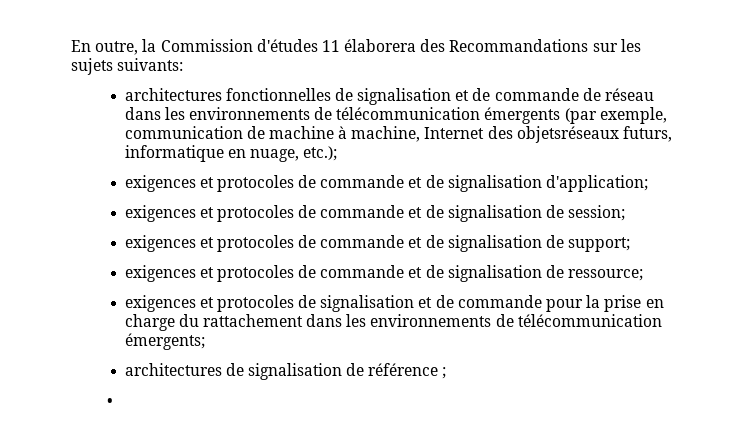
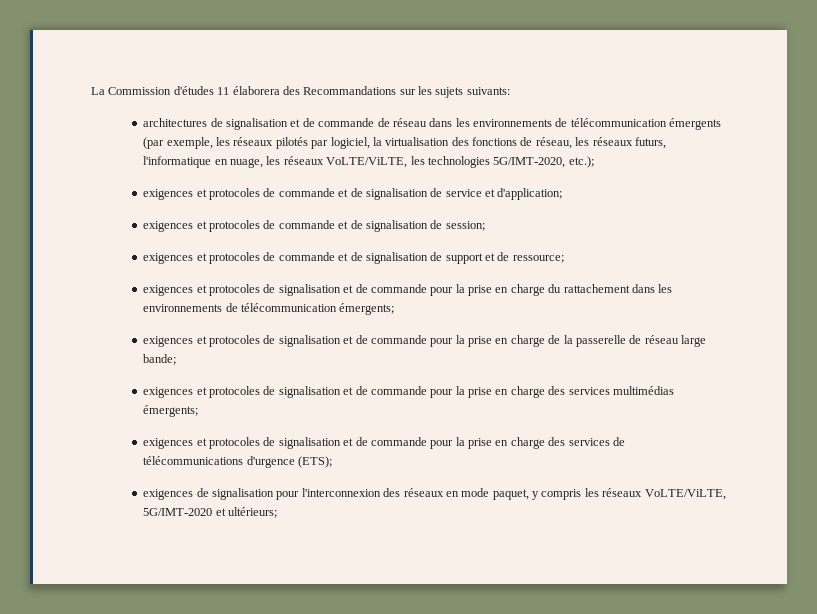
- En outre, la Commission d'études 11 élaborera des Recommandations sur les sujets suivants:
+ La Commission d'études 11 élaborera des Recommandations sur les sujets suivants:
- architectures fonctionnelles de signalisation et de commande de réseau dans les environnements de télécommunication émergents (par exemple, communication de machine à machine, Internet des objetsréseaux futurs, informatique en nuage, etc.);
+ architectures de signalisation et de commande de réseau dans les environnements de télécommunication émergents (par exemple, les réseaux pilotés par logiciel, la virtualisation des fonctions de réseau, les réseaux futurs, l'informatique en nuage, les réseaux VoLTE/ViLTE, les technologies 5G/IMT-2020, etc.);
- exigences et protocoles de commande et de signalisation d'application;
+ exigences et protocoles de commande et de signalisation de service et d'application;
- exigences et protocoles de commande et de signalisation de support;
- exigences et protocoles de commande et de signalisation de ressource;
+ exigences et protocoles de commande et de signalisation de support et de ressource;
- architectures de signalisation de référence ;
- •
+ exigences et protocoles de signalisation et de commande pour la prise en charge de la passerelle de réseau large bande;
+ exigences et protocoles de signalisation et de commande pour la prise en charge des services multimédias émergents;
+ exigences et protocoles de signalisation et de commande pour la prise en charge des services de télécommunications d'urgence (ETS);
+ exigences de signalisation pour l'interconnexion des réseaux en mode paquet, y compris les réseaux VoLTE/ViLTE, 5G/IMT-2020 et ultérieurs;

